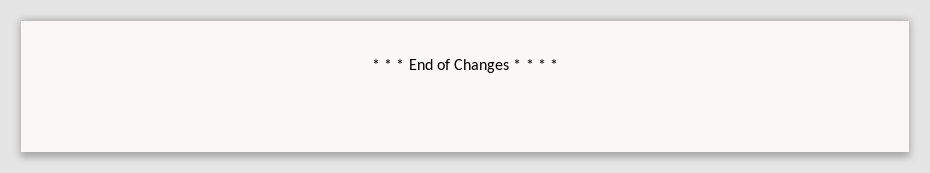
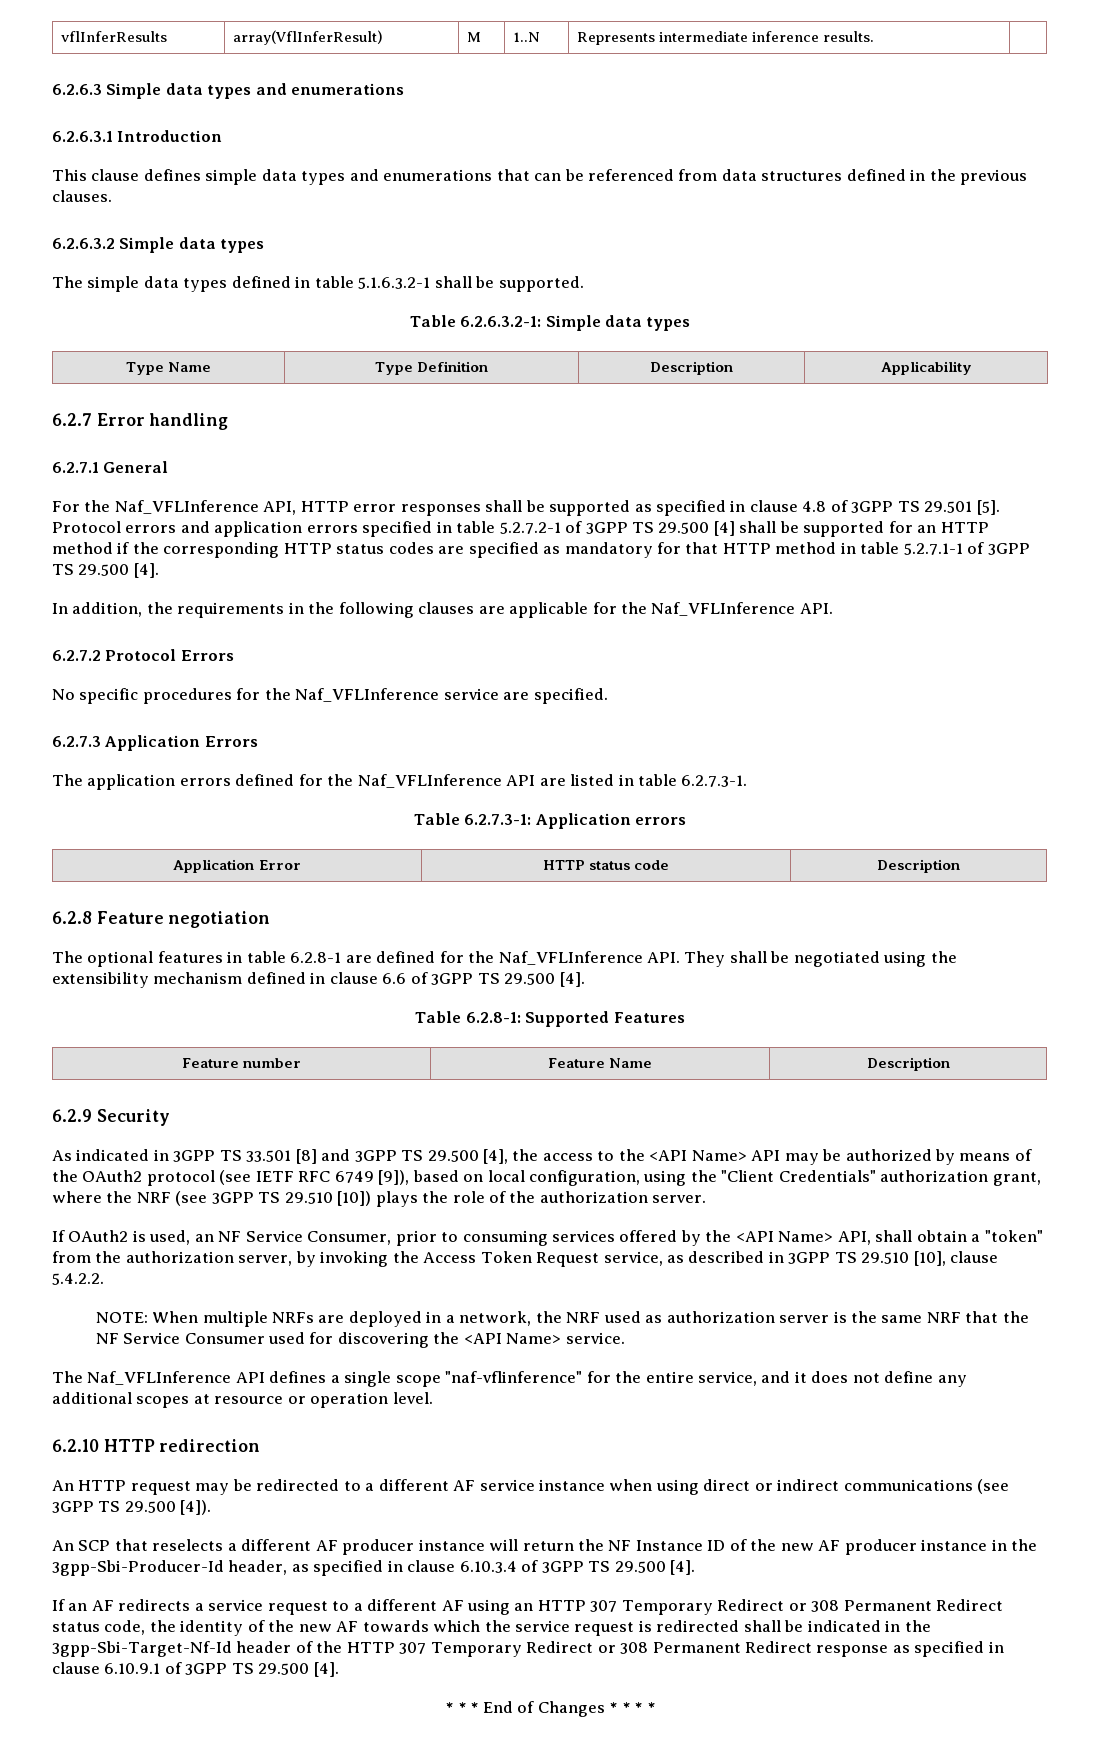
+ vflInferResults | array(VflInferResult) | M | 1..N | Represents intermediate inference results. |
+ 6.2.6.3 Simple data types and enumerations
+ 6.2.6.3.1 Introduction
+ This clause defines simple data types and enumerations that can be referenced from data structures defined in the previous clauses.
+ 6.2.6.3.2 Simple data types
+ The simple data types defined in table 5.1.6.3.2-1 shall be supported.
+ Table 6.2.6.3.2-1: Simple data types
+ Type Name | Type Definition | Description | Applicability
+ 6.2.7 Error handling
+ 6.2.7.1 General
+ For the Naf_VFLInference API, HTTP error responses shall be supported as specified in clause 4.8 of 3GPP TS 29.501 [5]. Protocol errors and application errors specified in table 5.2.7.2-1 of 3GPP TS 29.500 [4] shall be supported for an HTTP method if the corresponding HTTP status codes are specified as mandatory for that HTTP method in table 5.2.7.1-1 of 3GPP TS 29.500 [4].
+ In addition, the requirements in the following clauses are applicable for the Naf_VFLInference API.
+ 6.2.7.2 Protocol Errors
+ No specific procedures for the Naf_VFLInference service are specified.
+ 6.2.7.3 Application Errors
+ The application errors defined for the Naf_VFLInference API are listed in table 6.2.7.3-1.
+ Table 6.2.7.3-1: Application errors
+ Application Error | HTTP status code | Description
+ 6.2.8 Feature negotiation
+ The optional features in table 6.2.8-1 are defined for the Naf_VFLInference API. They shall be negotiated using the extensibility mechanism defined in clause 6.6 of 3GPP TS 29.500 [4].
+ Table 6.2.8-1: Supported Features
+ Feature number | Feature Name | Description
+ 6.2.9 Security
+ As indicated in 3GPP TS 33.501 [8] and 3GPP TS 29.500 [4], the access to the <API Name> API may be authorized by means of the OAuth2 protocol (see IETF RFC 6749 [9]), based on local configuration, using the "Client Credentials" authorization grant, where the NRF (see 3GPP TS 29.510 [10]) plays the role of the authorization server.
+ If OAuth2 is used, an NF Service Consumer, prior to consuming services offered by the <API Name> API, shall obtain a "token" from the authorization server, by invoking the Access Token Request service, as described in 3GPP TS 29.510 [10], clause 5.4.2.2.
+ NOTE: When multiple NRFs are deployed in a network, the NRF used as authorization server is the same NRF that the NF Service Consumer used for discovering the <API Name> service.
+ The Naf_VFLInference API defines a single scope "naf-vflinference" for the entire service, and it does not define any additional scopes at resource or operation level.
+ 6.2.10 HTTP redirection
+ An HTTP request may be redirected to a different AF service instance when using direct or indirect communications (see 3GPP TS 29.500 [4]).
+ An SCP that reselects a different AF producer instance will return the NF Instance ID of the new AF producer instance in the 3gpp-Sbi-Producer-Id header, as specified in clause 6.10.3.4 of 3GPP TS 29.500 [4].
+ If an AF redirects a service request to a different AF using an HTTP 307 Temporary Redirect or 308 Permanent Redirect status code, the identity of the new AF towards which the service request is redirected shall be indicated in the 3gpp-Sbi-Target-Nf-Id header of the HTTP 307 Temporary Redirect or 308 Permanent Redirect response as specified in clause 6.10.9.1 of 3GPP TS 29.500 [4].

